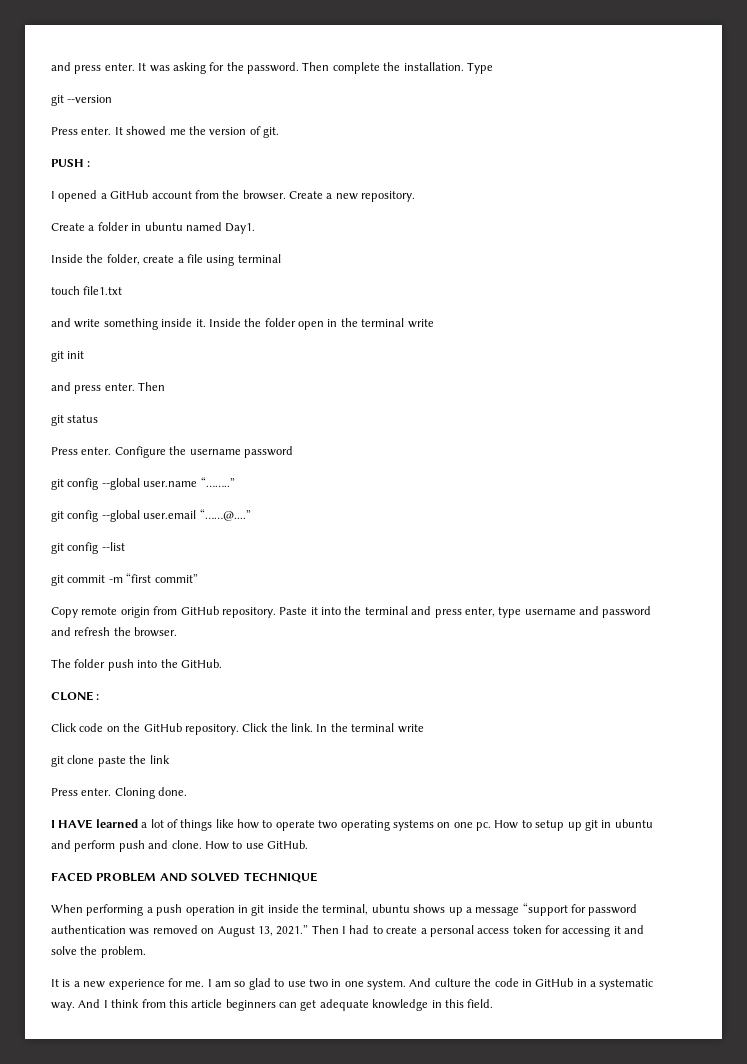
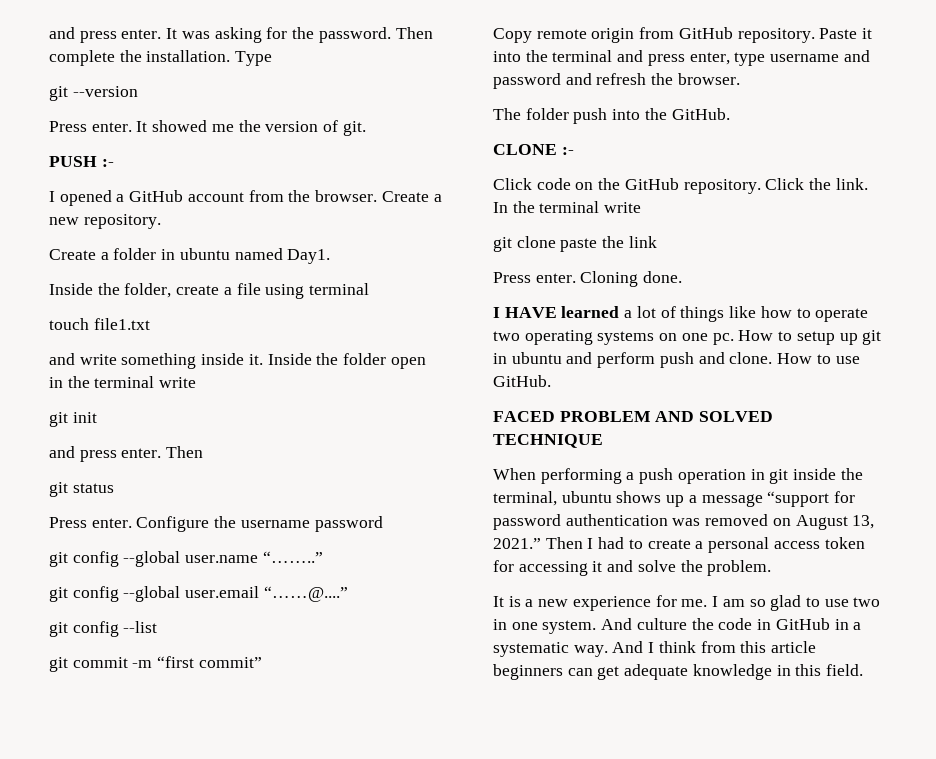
- PUSH :
+ PUSH :-
- CLONE :
+ CLONE :-

